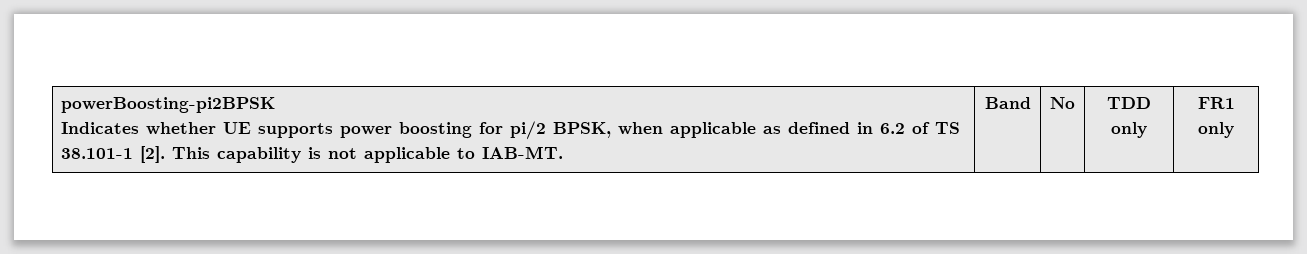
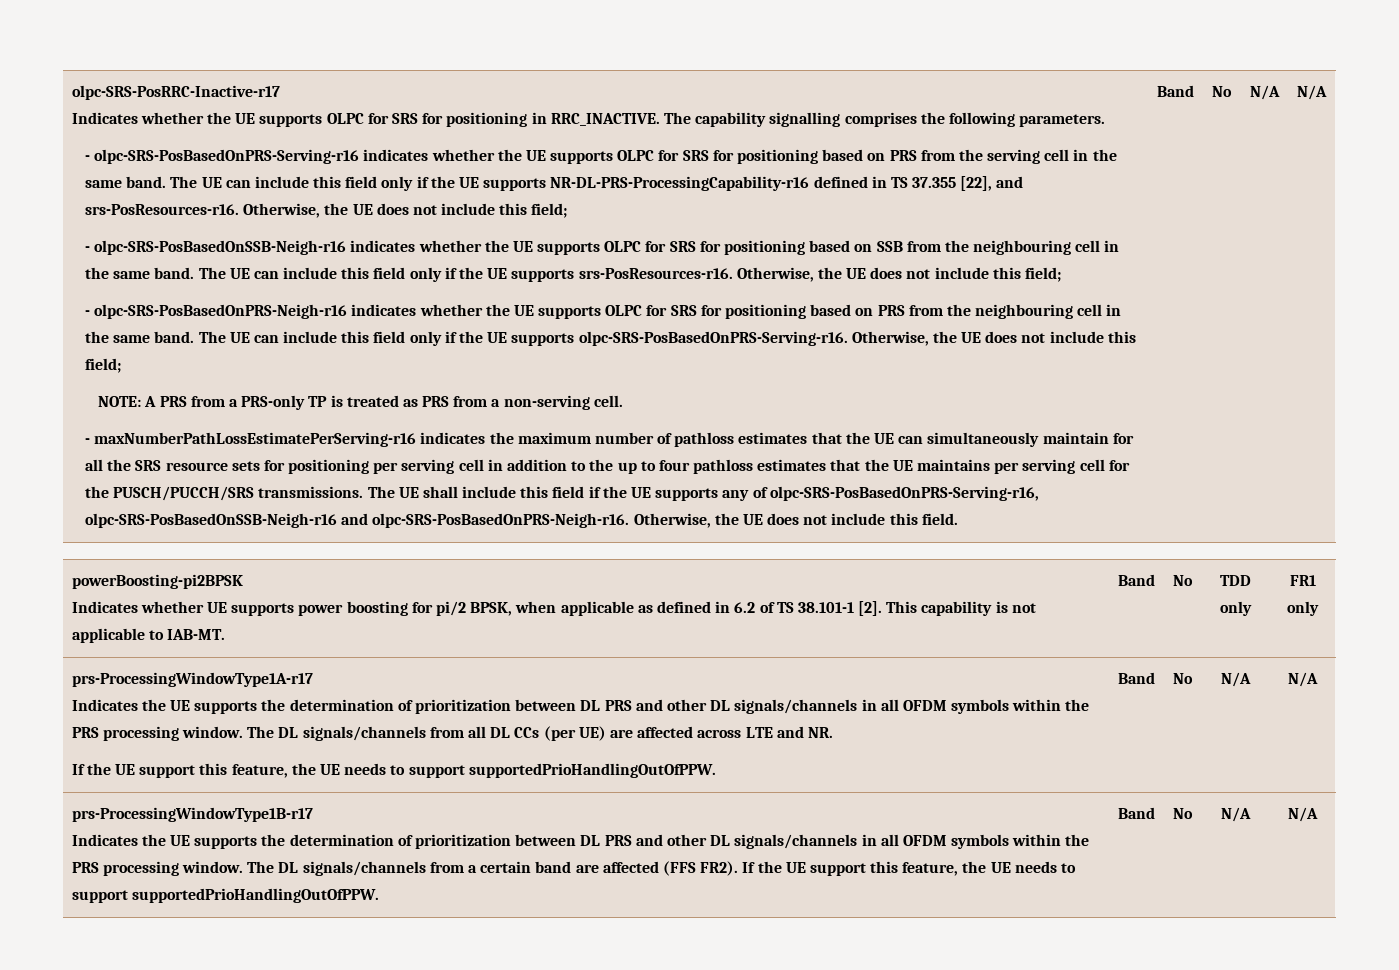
+ olpc-SRS-PosRRC-Inactive-r17
+ Indicates whether the UE supports OLPC for SRS for positioning in RRC_INACTIVE. The capability signalling comprises the following parameters.
+ - olpc-SRS-PosBasedOnPRS-Serving-r16 indicates whether the UE supports OLPC for SRS for positioning based on PRS from the serving cell in the same band. The UE can include this field only if the UE supports NR-DL-PRS-ProcessingCapability-r16 defined in TS 37.355 [22], and srs-PosResources-r16. Otherwise, the UE does not include this field;
+ - olpc-SRS-PosBasedOnSSB-Neigh-r16 indicates whether the UE supports OLPC for SRS for positioning based on SSB from the neighbouring cell in the same band. The UE can include this field only if the UE supports srs-PosResources-r16. Otherwise, the UE does not include this field;
+ - olpc-SRS-PosBasedOnPRS-Neigh-r16 indicates whether the UE supports OLPC for SRS for positioning based on PRS from the neighbouring cell in the same band. The UE can include this field only if the UE supports olpc-SRS-PosBasedOnPRS-Serving-r16. Otherwise, the UE does not include this field;
+ NOTE: A PRS from a PRS-only TP is treated as PRS from a non-serving cell.
+ - maxNumberPathLossEstimatePerServing-r16 indicates the maximum number of pathloss estimates that the UE can simultaneously maintain for all the SRS resource sets for positioning per serving cell in addition to the up to four pathloss estimates that the UE maintains per serving cell for the PUSCH/PUCCH/SRS transmissions. The UE shall include this field if the UE supports any of olpc-SRS-PosBasedOnPRS-Serving-r16, olpc-SRS-PosBasedOnSSB-Neigh-r16 and olpc-SRS-PosBasedOnPRS-Neigh-r16. Otherwise, the UE does not include this field. | Band | No | N/A | N/A
+ prs-ProcessingWindowType1A-r17
+ Indicates the UE supports the determination of prioritization between DL PRS and other DL signals/channels in all OFDM symbols within the PRS processing window. The DL signals/channels from all DL CCs (per UE) are affected across LTE and NR.
+ If the UE support this feature, the UE needs to support supportedPrioHandlingOutOfPPW. | Band | No | N/A | N/A
+ prs-ProcessingWindowType1B-r17
+ Indicates the UE supports the determination of prioritization between DL PRS and other DL signals/channels in all OFDM symbols within the PRS processing window. The DL signals/channels from a certain band are affected (FFS FR2). If the UE support this feature, the UE needs to support supportedPrioHandlingOutOfPPW. | Band | No | N/A | N/A

